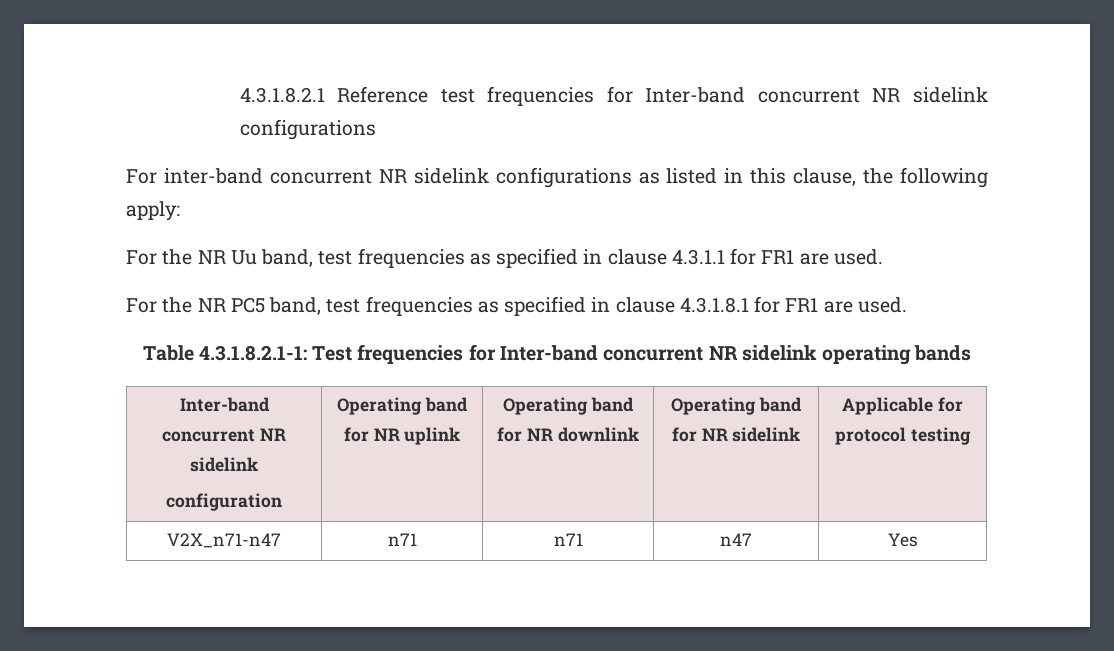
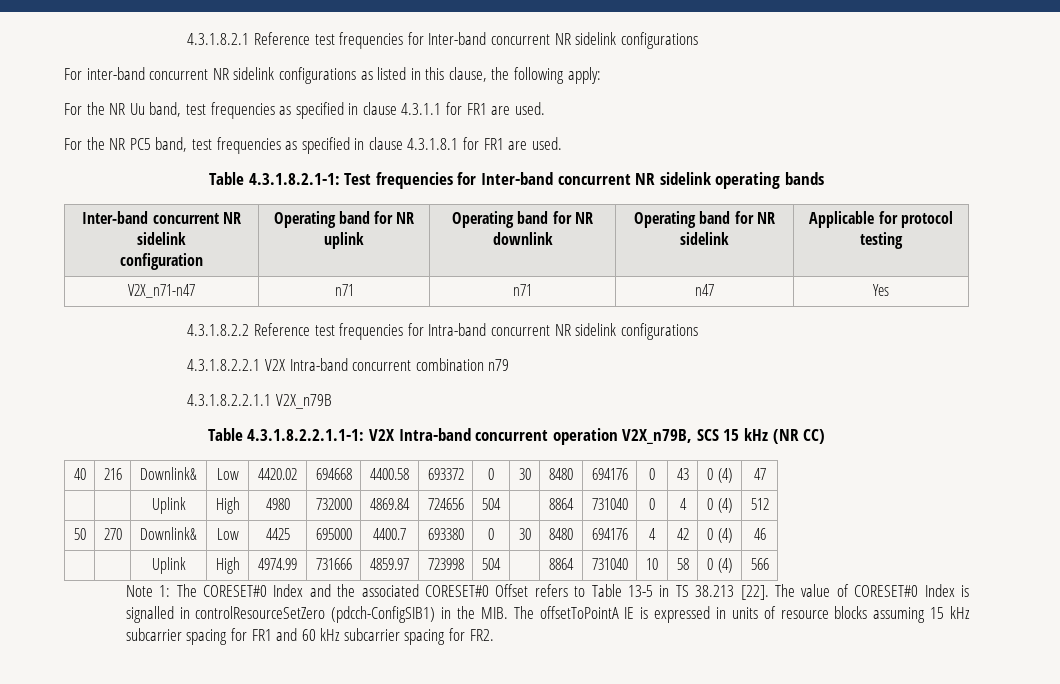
+ 4.3.1.8.2.2 Reference test frequencies for Intra-band concurrent NR sidelink configurations
+ 4.3.1.8.2.2.1 V2X Intra-band concurrent combination n79
+ 4.3.1.8.2.2.1.1 V2X_n79B
+ Table 4.3.1.8.2.2.1.1-1: V2X Intra-band concurrent operation V2X_n79B, SCS 15 kHz (NR CC)
+ 40 | 216 | Downlink& | Low | 4420.02 | 694668 | 4400.58 | 693372 | 0 | 30 | 8480 | 694176 | 0 | 43 | 0 (4) | 47
+ | | Uplink | High | 4980 | 732000 | 4869.84 | 724656 | 504 | | 8864 | 731040 | 0 | 4 | 0 (4) | 512
+ 50 | 270 | Downlink& | Low | 4425 | 695000 | 4400.7 | 693380 | 0 | 30 | 8480 | 694176 | 4 | 42 | 0 (4) | 46
+ | | Uplink | High | 4974.99 | 731666 | 4859.97 | 723998 | 504 | | 8864 | 731040 | 10 | 58 | 0 (4) | 566
+ Note 1: The CORESET#0 Index and the associated CORESET#0 Offset refers to Table 13-5 in TS 38.213 [22]. The value of CORESET#0 Index is signalled in controlResourceSetZero (pdcch-ConfigSIB1) in the MIB. The offsetToPointA IE is expressed in units of resource blocks assuming 15 kHz subcarrier spacing for FR1 and 60 kHz subcarrier spacing for FR2.

